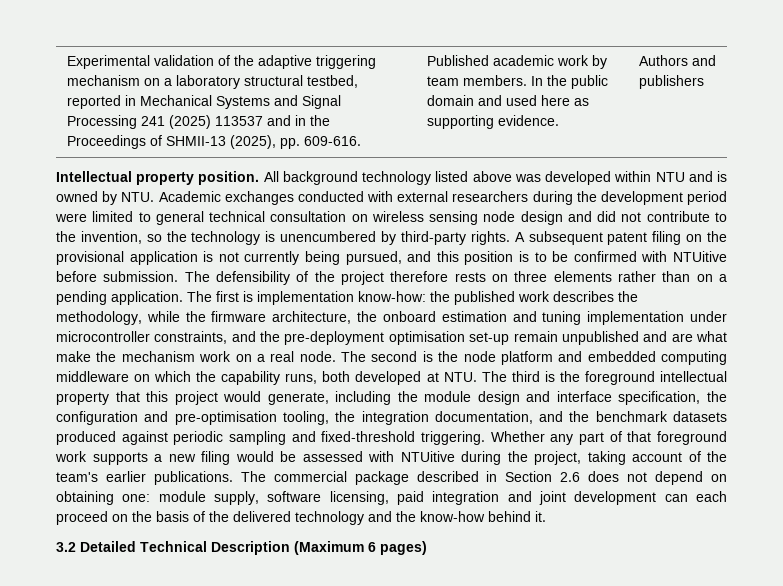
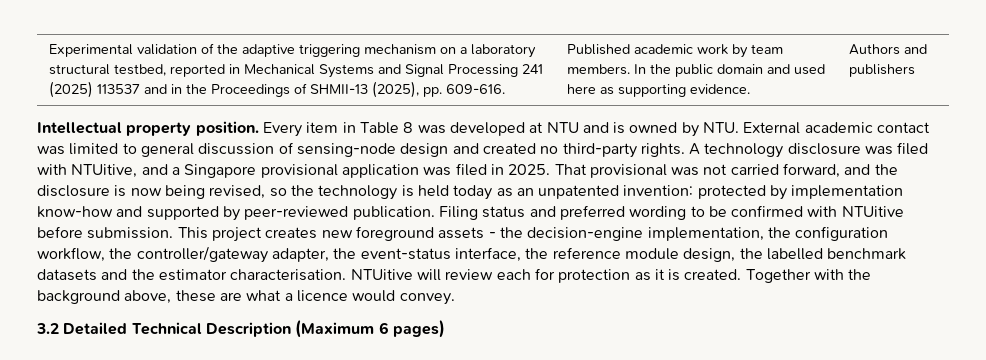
- All background technology listed above was developed within NTU and is owned by NTU. Academic exchanges conducted with external researchers during the development period were limited to general technical consultation on wireless sensing node design and did not contribute to the invention, so the technology is unencumbered by third-party rights. A subsequent patent filing on the provisional application is not currently being pursued, and this position is to be confirmed with NTUitive before submission.
+ Every item in Table 8 was developed at NTU and is owned by NTU. External academic contact was limited to general discussion of sensing-node design and created no third-party rights. A technology disclosure was filed with NTUitive, and a Singapore provisional application was filed in 2025. That provisional was not carried forward, and the disclosure is now being revised, so the technology is held today as an unpatented invention: protected by implementation know-how and supported by peer-reviewed publication. Filing status and preferred wording to be confirmed with NTUitive before submission.
- The defensibility of the project therefore rests on three elements rather than on a pending application. The first is implementation know-how: the published work describes the methodology, while the firmware architecture, the onboard estimation and tuning implementation under microcontroller constraints, and the pre-deployment optimisation set-up remain unpublished and are what make the mechanism work on a real node. The second is the node platform and embedded computing middleware on which the capability runs, both developed at NTU. The third is the foreground intellectual property that this project would generate, including the module design and interface specification, the configuration and pre-optimisation tooling, the integration documentation, and the benchmark datasets produced against periodic sampling and fixed-threshold triggering. Whether any part of that foreground work supports a new filing would be assessed with NTUitive during the project, taking account of the team's earlier publications. The commercial package described in Section 2.6 does not depend on obtaining one: module supply, software licensing, paid integration and joint development can each proceed on the basis of the delivered technology and the know-how behind it.
+ This project creates new foreground assets - the decision-engine implementation, the configuration workflow, the controller/gateway adapter, the event-status interface, the reference module design, the labelled benchmark datasets and the estimator characterisation. NTUitive will review each for protection as it is created. Together with the background above, these are what a licence would convey.

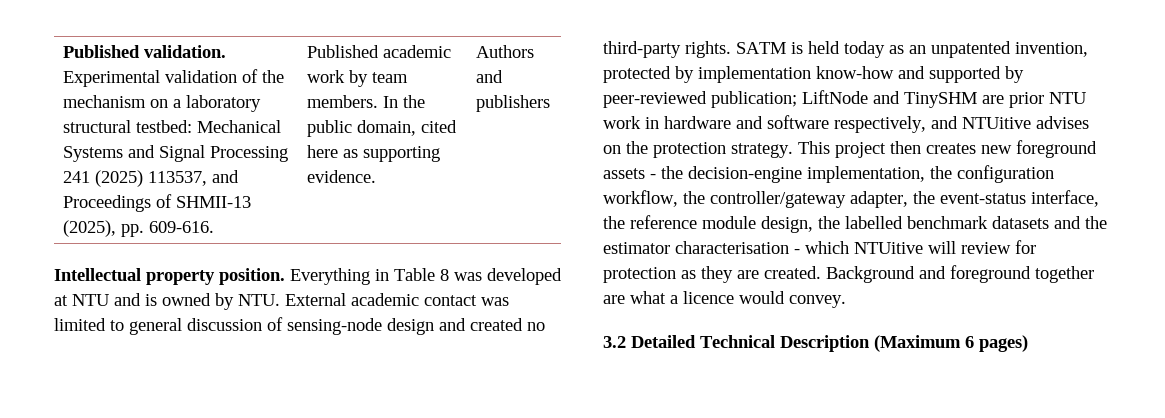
+ Published validation.
- Experimental validation of the adaptive triggering mechanism on a laboratory structural testbed, reported in Mechanical Systems and Signal Processing 241 (2025) 113537 and in the Proceedings of SHMII-13 (2025), pp. 609-616.
+ Experimental validation of the mechanism on a laboratory structural testbed: Mechanical Systems and Signal Processing 241 (2025) 113537, and Proceedings of SHMII-13 (2025), pp. 609-616.
- In the public domain and used here as supporting evidence.
+ In the public domain, cited here as supporting evidence.
- Every item in Table 8 was developed at NTU and is owned by NTU. External academic contact was limited to general discussion of sensing-node design and created no third-party rights.
+ Everything in Table 8 was developed at NTU and is owned by NTU. External academic contact was limited to general discussion of sensing-node design and created no third-party rights.
- A technology disclosure was filed with NTUitive, and a Singapore provisional application was filed in 2025. That provisional was not carried forward, and the disclosure is now being revised, so the technology is held today as an unpatented invention: protected by implementation know-how and supported by peer-reviewed publication. Filing status and preferred wording to be confirmed with NTUitive before submission.
+ SATM is held today as an unpatented invention, protected by implementation know-how and supported by peer-reviewed publication; LiftNode and TinySHM are prior NTU work in hardware and software respectively, and NTUitive advises on the protection strategy.
- This project creates new foreground assets - the decision-engine implementation, the configuration workflow, the controller/gateway adapter, the event-status interface, the reference module design, the labelled benchmark datasets and the estimator characterisation. NTUitive will review each for protection as it is created. Together with the background above, these are what a licence would convey.
+ This project then creates new foreground assets - the decision-engine implementation, the configuration workflow, the controller/gateway adapter, the event-status interface, the reference module design, the labelled benchmark datasets and the estimator characterisation - which NTUitive will review for protection as they are created. Background and foreground together are what a licence would convey.

